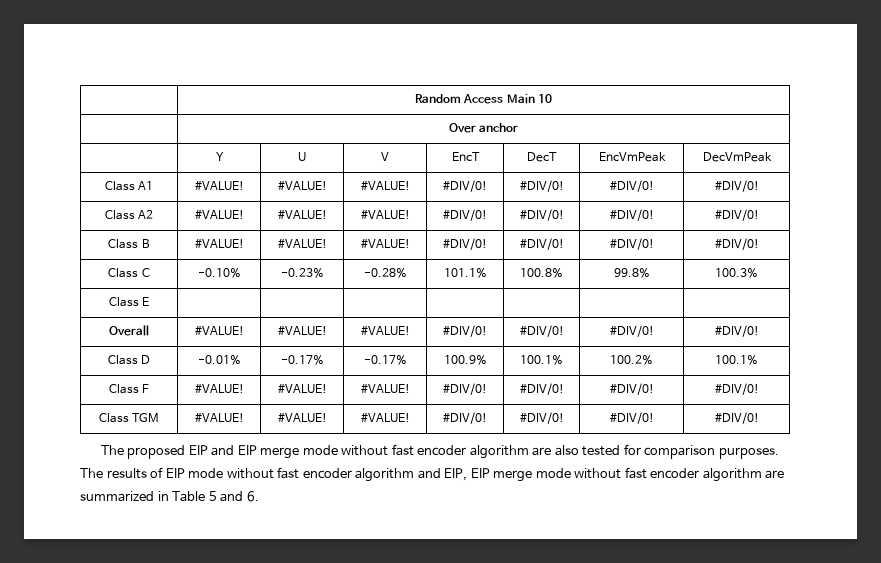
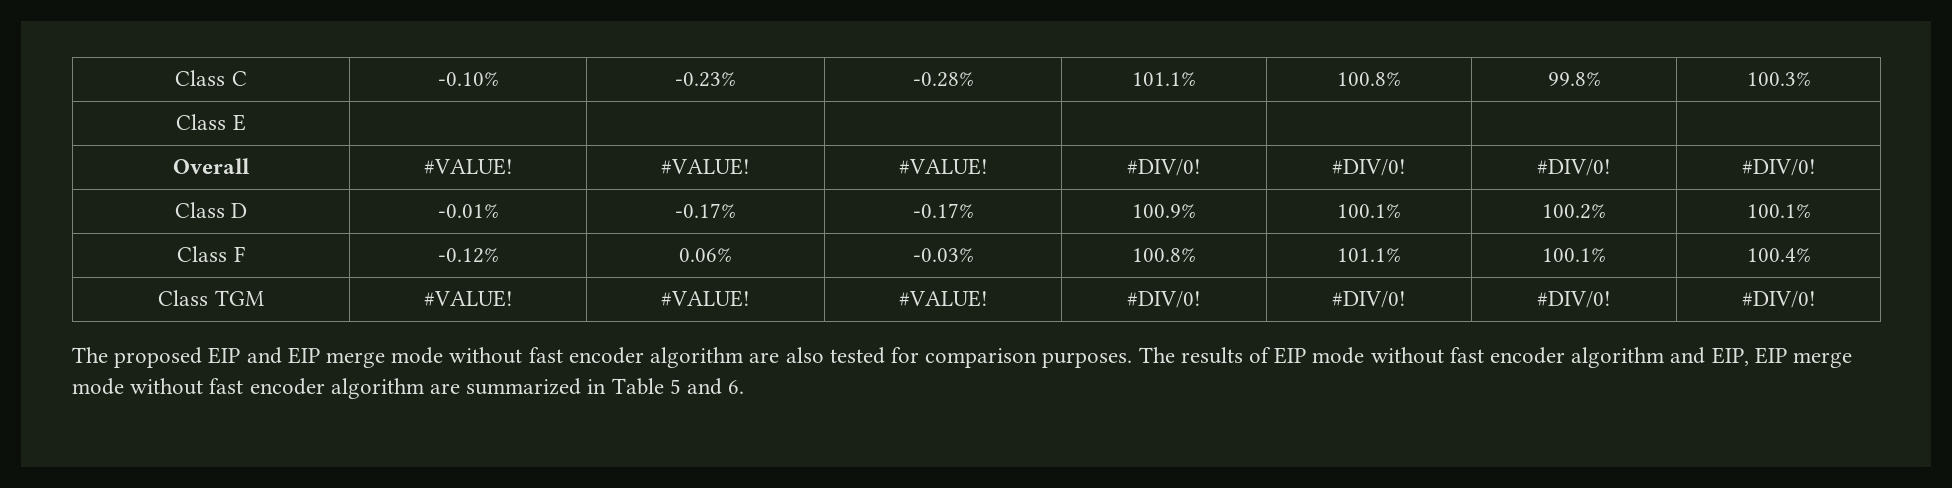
- | Random Access Main 10
- | Over anchor
- | Y | U | V | EncT | DecT | EncVmPeak | DecVmPeak
- Class A1 | #VALUE! | #VALUE! | #VALUE! | #DIV/0! | #DIV/0! | #DIV/0! | #DIV/0!
- Class A2 | #VALUE! | #VALUE! | #VALUE! | #DIV/0! | #DIV/0! | #DIV/0! | #DIV/0!
- Class B | #VALUE! | #VALUE! | #VALUE! | #DIV/0! | #DIV/0! | #DIV/0! | #DIV/0!
- Class F | #VALUE! | #VALUE! | #VALUE! | #DIV/0! | #DIV/0! | #DIV/0! | #DIV/0!
+ Class F | -0.12% | 0.06% | -0.03% | 100.8% | 101.1% | 100.1% | 100.4%

